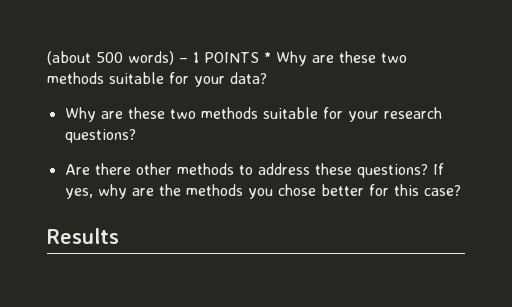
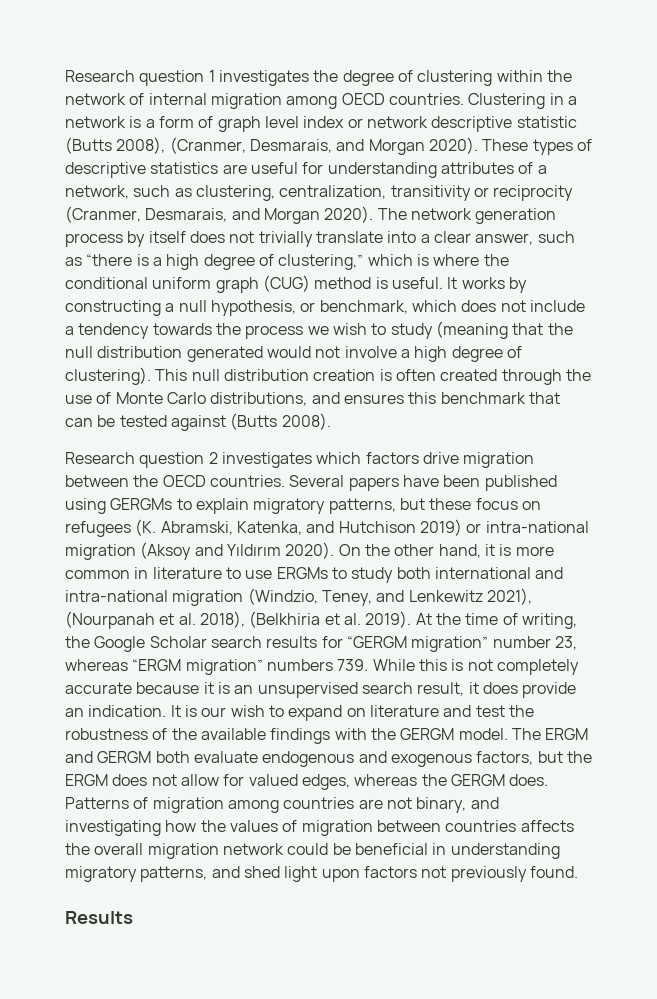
- (about 500 words) – 1 POINTS * Why are these two methods suitable for your data?
- Why are these two methods suitable for your research questions?
- Are there other methods to address these questions? If yes, why are the methods you chose better for this case?
+ Research question 1 investigates the degree of clustering within the network of internal migration among OECD countries. Clustering in a network is a form of graph level index or network descriptive statistic (Butts 2008), (Cranmer, Desmarais, and Morgan 2020). These types of descriptive statistics are useful for understanding attributes of a network, such as clustering, centralization, transitivity or reciprocity (Cranmer, Desmarais, and Morgan 2020). The network generation process by itself does not trivially translate into a clear answer, such as “there is a high degree of clustering,” which is where the conditional uniform graph (CUG) method is useful. It works by constructing a null hypothesis, or benchmark, which does not include a tendency towards the process we wish to study (meaning that the null distribution generated would not involve a high degree of clustering). This null distribution creation is often created through the use of Monte Carlo distributions, and ensures this benchmark that can be tested against (Butts 2008).
+ Research question 2 investigates which factors drive migration between the OECD countries. Several papers have been published using GERGMs to explain migratory patterns, but these focus on refugees (K. Abramski, Katenka, and Hutchison 2019) or intra-national migration (Aksoy and Yıldırım 2020). On the other hand, it is more common in literature to use ERGMs to study both international and intra-national migration (Windzio, Teney, and Lenkewitz 2021), (Nourpanah et al. 2018), (Belkhiria et al. 2019). At the time of writing, the Google Scholar search results for “GERGM migration” number 23, whereas “ERGM migration” numbers 739. While this is not completely accurate because it is an unsupervised search result, it does provide an indication. It is our wish to expand on literature and test the robustness of the available findings with the GERGM model. The ERGM and GERGM both evaluate endogenous and exogenous factors, but the ERGM does not allow for valued edges, whereas the GERGM does. Patterns of migration among countries are not binary, and investigating how the values of migration between countries affects the overall migration network could be beneficial in understanding migratory patterns, and shed light upon factors not previously found.

